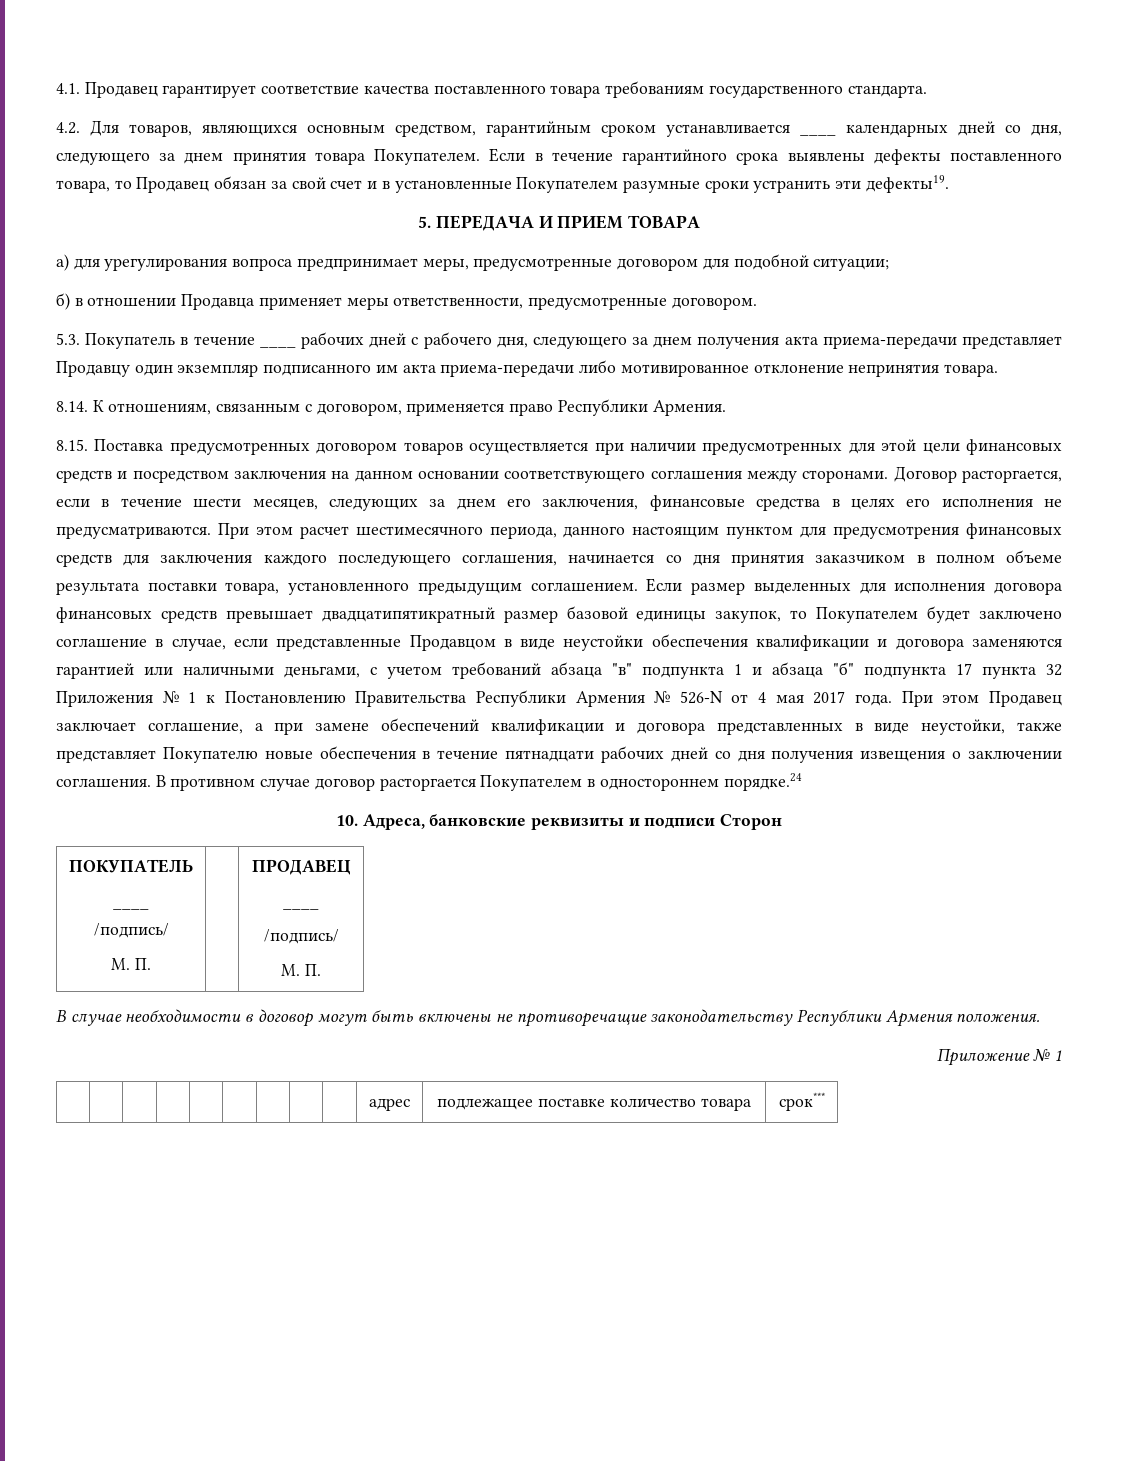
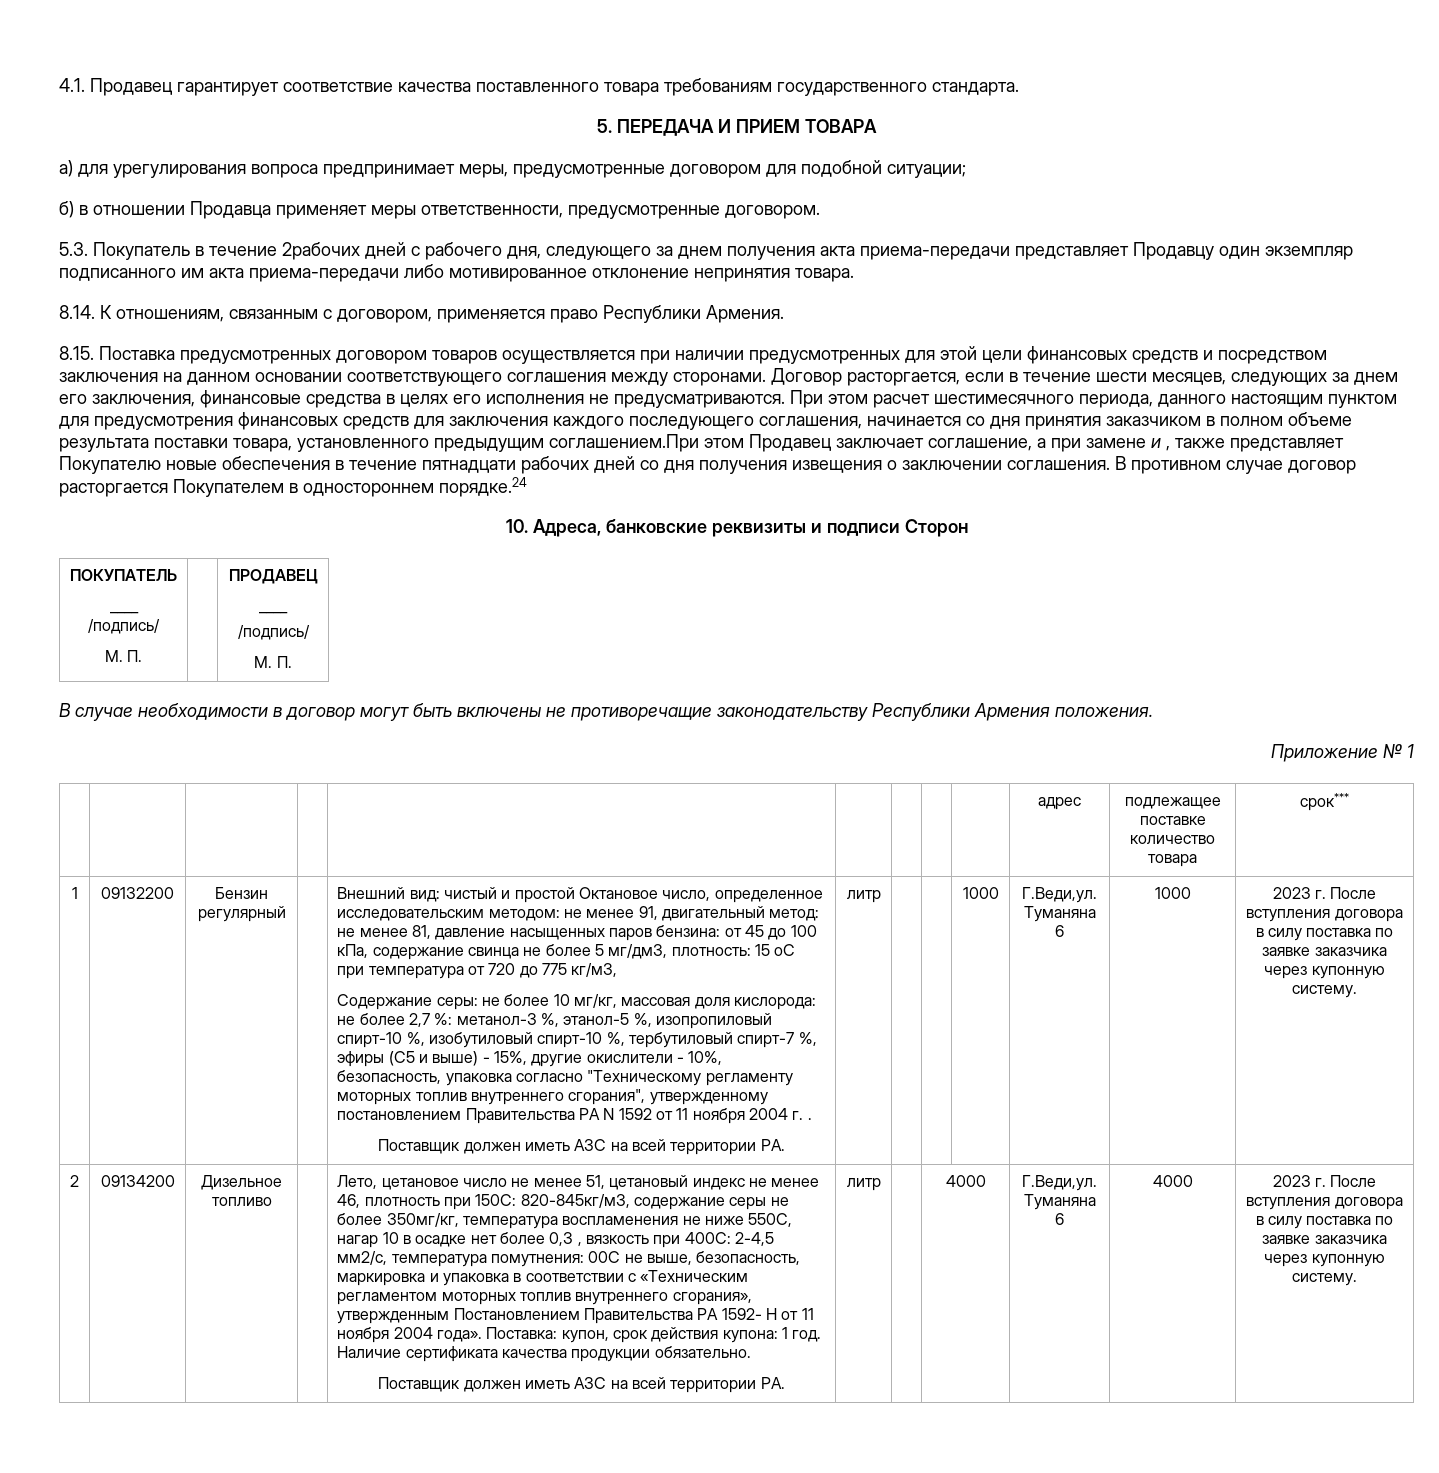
- 4.2. Для товаров, являющихся основным средством, гарантийным сроком устанавливается ____ календарных дней со дня, следующего за днем принятия товара Покупателем. Если в течение гарантийного срока выявлены дефекты поставленного товара, то Продавец обязан за свой счет и в установленные Покупателем разумные сроки устранить эти дефекты19.
- 5.3. Покупатель в течение ____ рабочих дней с рабочего дня, следующего за днем получения акта приема-передачи представляет Продавцу один экземпляр подписанного им акта приема-передачи либо мотивированное отклонение непринятия товара.
+ 5.3. Покупатель в течение 2рабочих дней с рабочего дня, следующего за днем получения акта приема-передачи представляет Продавцу один экземпляр подписанного им акта приема-передачи либо мотивированное отклонение непринятия товара.
- При этом расчет шестимесячного периода, данного настоящим пунктом для предусмотрения финансовых средств для заключения каждого последующего соглашения, начинается со дня принятия заказчиком в полном объеме результата поставки товара, установленного предыдущим соглашением. Если размер выделенных для исполнения договора финансовых средств превышает двадцатипятикратный размер базовой единицы закупок, то Покупателем будет заключенo соглашение в случае, если представленные Продавцом в виде неустойки обеспечения квалификации и договора заменяются гарантией или наличными деньгами, с учетом требований абзаца "в" подпункта 1 и абзаца "б" подпункта 17 пункта 32 Приложения № 1 к Постановлению Правительства Республики Армения № 526-N от 4 мая 2017 года. При этом Продавец заключает соглашение, а при замене обеспечений квалификации и договора представленных в виде неустойки, также представляет Покупателю новые обеспечения в течение пятнадцати рабочих дней со дня получения извещения о заключении соглашения.
+ При этом расчет шестимесячного периода, данного настоящим пунктом для предусмотрения финансовых средств для заключения каждого последующего соглашения, начинается со дня принятия заказчиком в полном объеме результата поставки товара, установленного предыдущим соглашением.При этом Продавец заключает соглашение, а при замене и , также представляет Покупателю новые обеспечения в течение пятнадцати рабочих дней со дня получения извещения о заключении соглашения.
+ 1 | 09132200 | Бензин регулярный | | Внешний вид: чистый и простой Октановое число, определенное исследовательским методом: не менее 91, двигательный метод: не менее 81, давление насыщенных паров бензина: от 45 до 100 кПа, содержание свинца не более 5 мг/дм3, плотность: 15 оС при температура от 720 до 775 кг/м3,
+ Содержание серы: не более 10 мг/кг, массовая доля кислорода: не более 2,7 %: метанол-3 %, этанол-5 %, изопропиловый спирт-10 %, изобутиловый спирт-10 %, тербутиловый спирт-7 %, эфиры (С5 и выше) - 15%, другие окислители - 10%, безопасность, упаковка согласно "Техническому регламенту моторных топлив внутреннего сгорания", утвержденному постановлением Правительства РА N 1592 от 11 ноября 2004 г. .
+ Поставщик должен иметь АЗС на всей территории РА. | литр | | | 1000 | Г.Веди,ул. Туманяна 6 | 1000 | 2023 г. После вступления договора в силу поставка по заявке заказчика через купонную систему.
+ 2 | 09134200 | Дизельное топливо | | Лето, цетановое число не менее 51, цетановый индекс не менее 46, плотность при 150С: 820-845кг/м3, содержание серы не более 350мг/кг, температура воспламенения не ниже 550С, нагар 10 в осадке нет более 0,3 , вязкость при 400С: 2-4,5 мм2/с, температура помутнения: 00С не выше, безопасность, маркировка и упаковка в соответствии с «Техническим регламентом моторных топлив внутреннего сгорания», утвержденным Постановлением Правительства РА 1592- Н от 11 ноября 2004 года». Поставка: купон, срок действия купона: 1 год. Наличие сертификата качества продукции обязательно.
+ Поставщик должен иметь АЗС на всей территории РА. | литр | | 4000 | Г.Веди,ул. Туманяна 6 | 4000 | 2023 г. После вступления договора в силу поставка по заявке заказчика через купонную систему.

